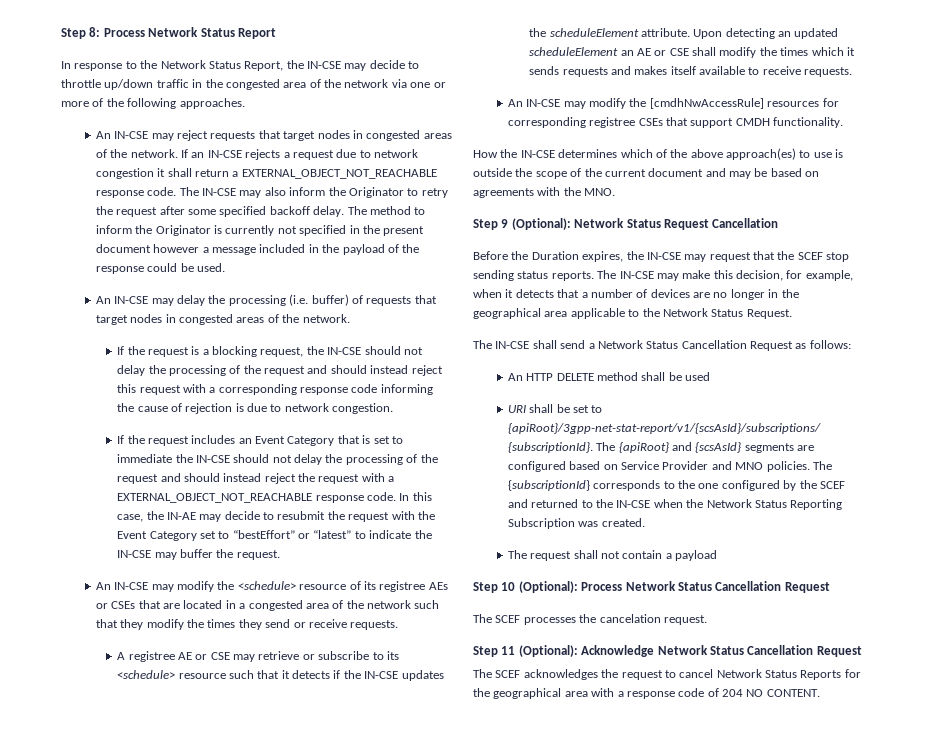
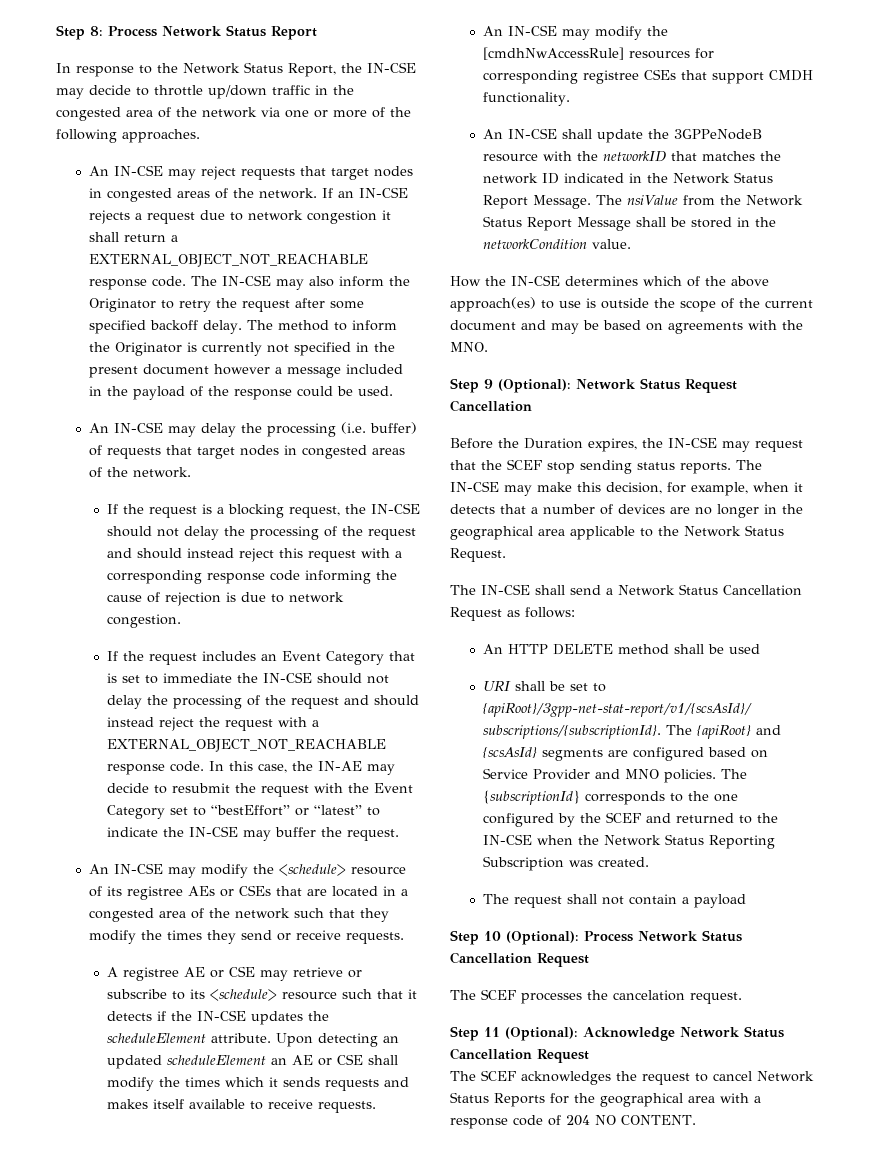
+ An IN-CSE shall update the 3GPPeNodeB resource with the networkID that matches the network ID indicated in the Network Status Report Message. The nsiValue from the Network Status Report Message shall be stored in the networkCondition value.

